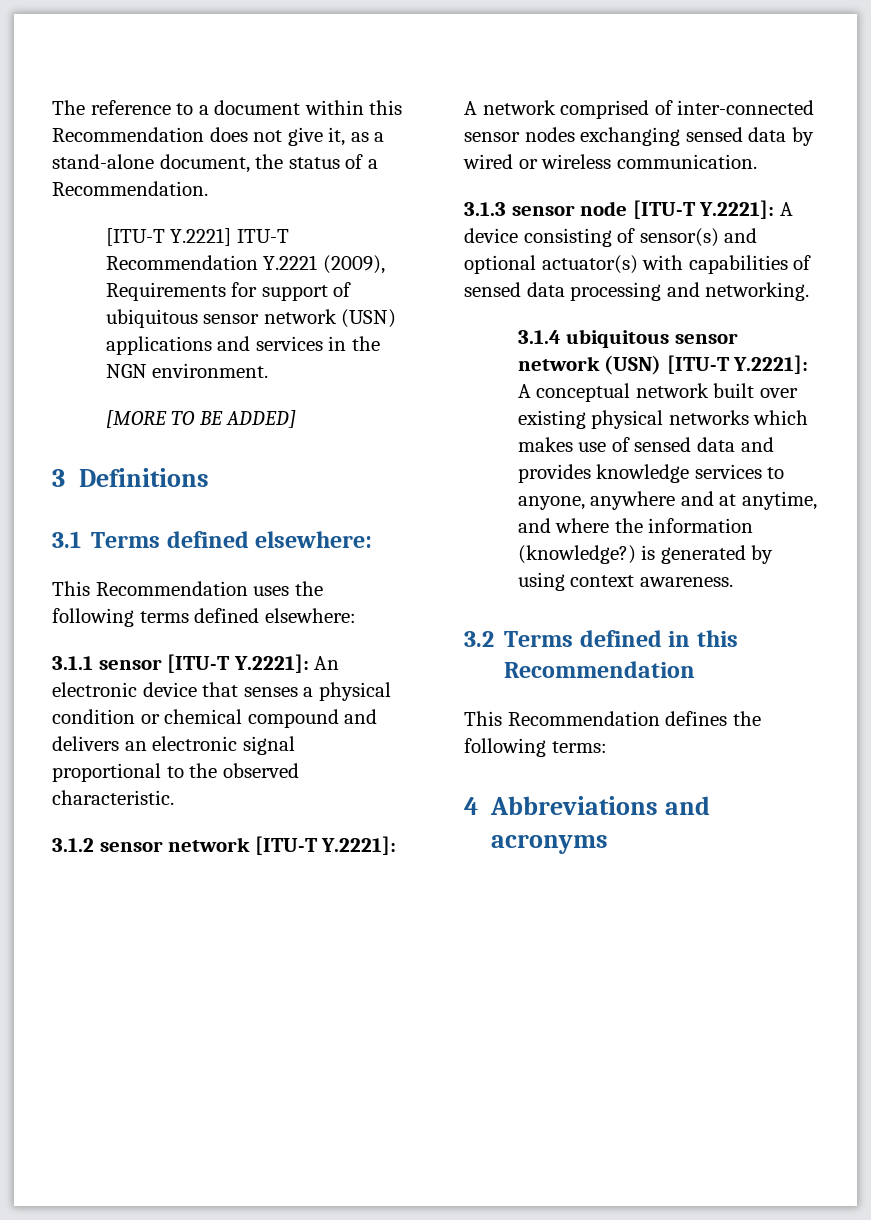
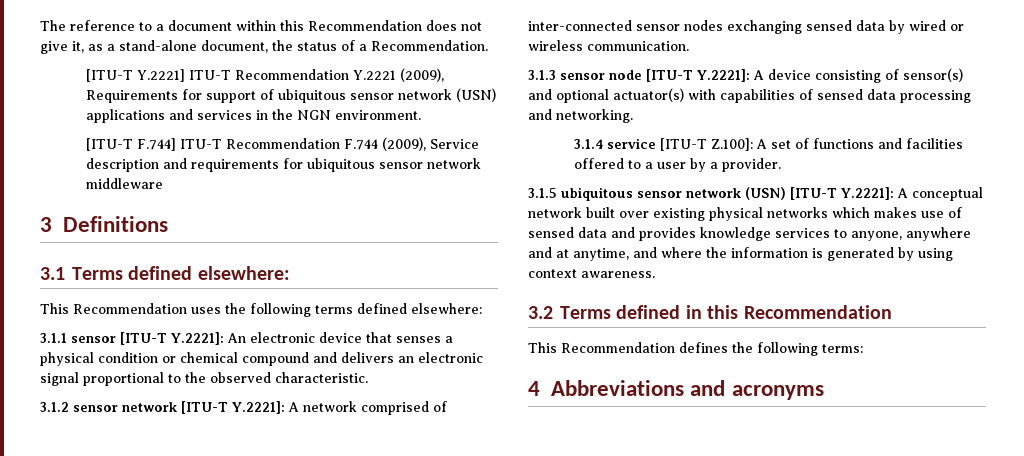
- [MORE TO BE ADDED]
+ [ITU-T F.744] ITU-T Recommendation F.744 (2009), Service description and requirements for ubiquitous sensor network middleware
- 3.1.4 ubiquitous sensor network (USN) [ITU-T Y.2221]: A conceptual network built over existing physical networks which makes use of sensed data and provides knowledge services to anyone, anywhere and at anytime, and where the information (knowledge?) is generated by using context awareness.
+ 3.1.4 service [ITU-T Z.100]: A set of functions and facilities offered to a user by a provider.
+ 3.1.5 ubiquitous sensor network (USN) [ITU-T Y.2221]: A conceptual network built over existing physical networks which makes use of sensed data and provides knowledge services to anyone, anywhere and at anytime, and where the information is generated by using context awareness.

